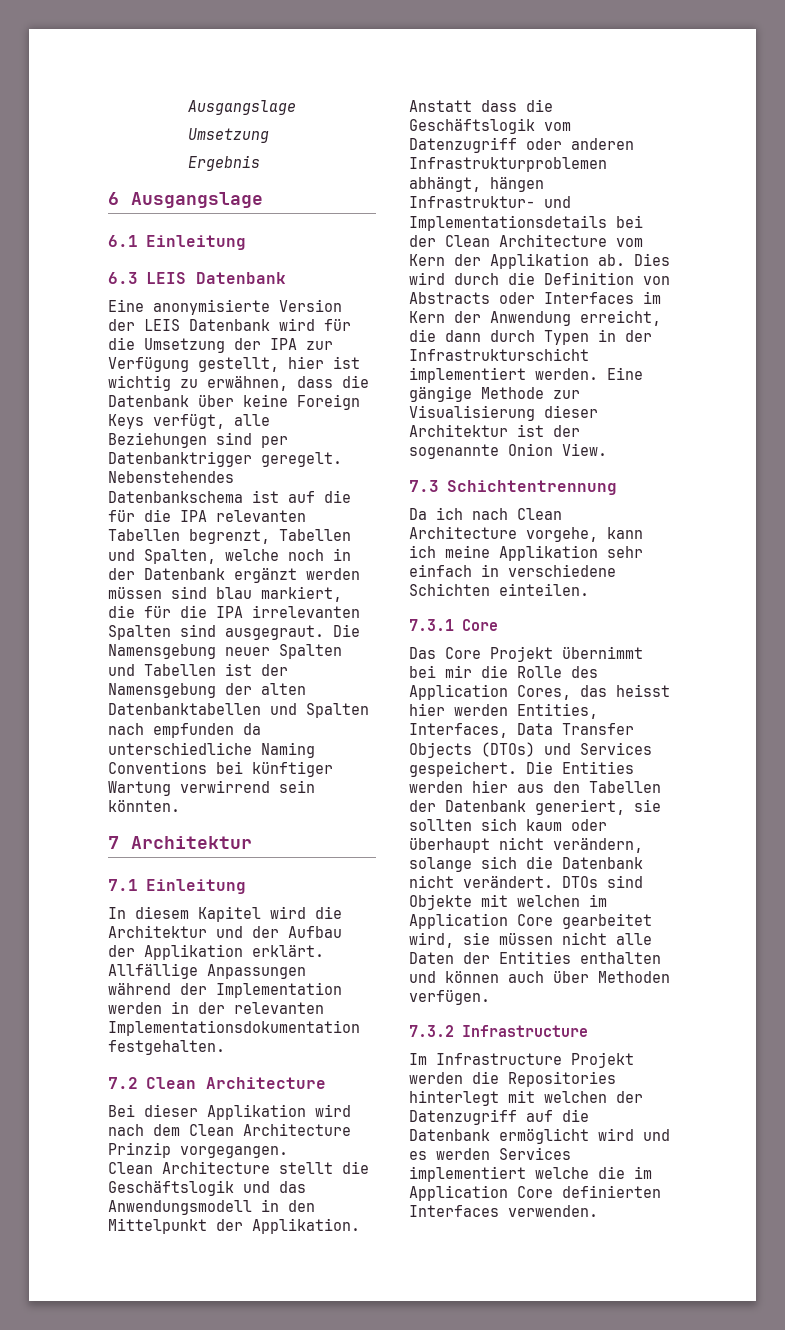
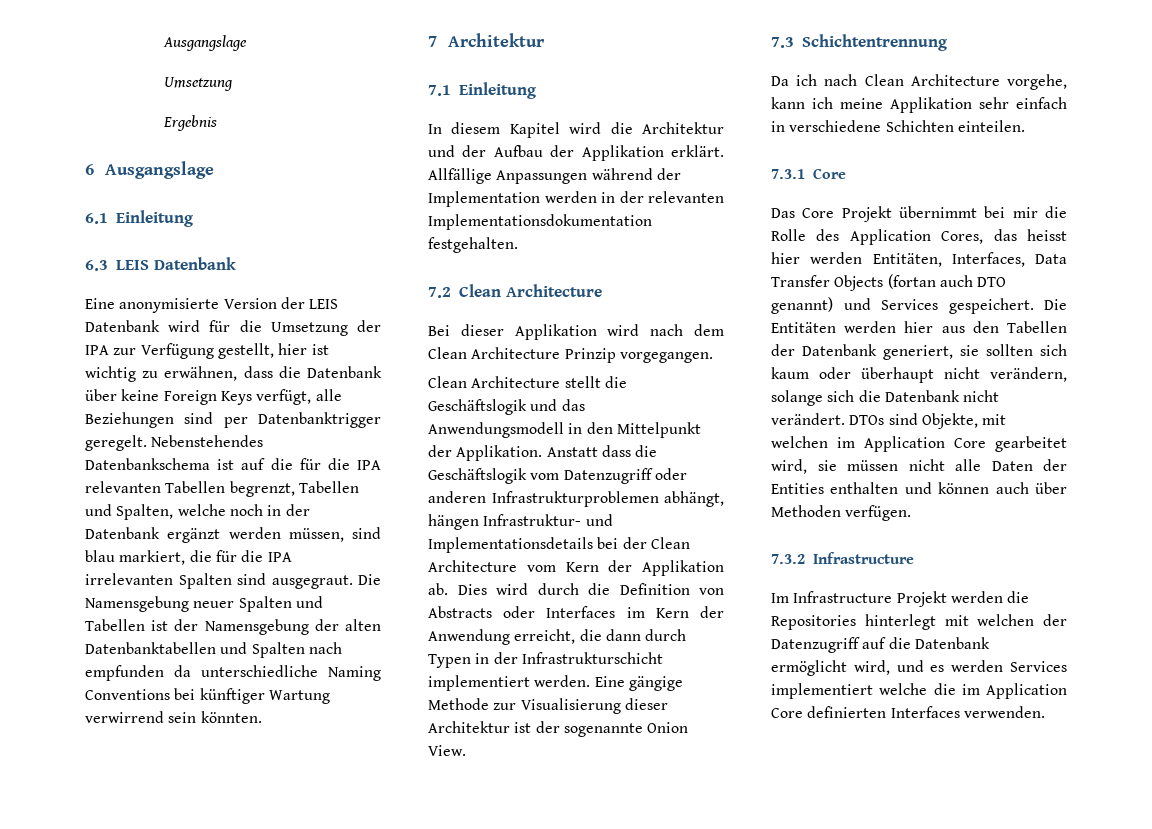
- Nebenstehendes Datenbankschema ist auf die für die IPA relevanten Tabellen begrenzt, Tabellen und Spalten, welche noch in der Datenbank ergänzt werden müssen sind blau markiert, die für die IPA irrelevanten Spalten sind ausgegraut.
+ Nebenstehendes Datenbankschema ist auf die für die IPA relevanten Tabellen begrenzt, Tabellen und Spalten, welche noch in der Datenbank ergänzt werden müssen, sind blau markiert, die für die IPA irrelevanten Spalten sind ausgegraut.
- Das Core Projekt übernimmt bei mir die Rolle des Application Cores, das heisst hier werden Entities, Interfaces, Data Transfer Objects (DTOs) und Services gespeichert.
+ Das Core Projekt übernimmt bei mir die Rolle des Application Cores, das heisst hier werden Entitäten, Interfaces, Data Transfer Objects (fortan auch DTO genannt) und Services gespeichert.
- Die Entities werden hier aus den Tabellen der Datenbank generiert, sie sollten sich kaum oder überhaupt nicht verändern, solange sich die Datenbank nicht verändert.
+ Die Entitäten werden hier aus den Tabellen der Datenbank generiert, sie sollten sich kaum oder überhaupt nicht verändern, solange sich die Datenbank nicht verändert.
- DTOs sind Objekte mit welchen im Application Core gearbeitet wird, sie müssen nicht alle Daten der Entities enthalten und können auch über Methoden verfügen.
+ DTOs sind Objekte, mit welchen im Application Core gearbeitet wird, sie müssen nicht alle Daten der Entities enthalten und können auch über Methoden verfügen.
- Im Infrastructure Projekt werden die Repositories hinterlegt mit welchen der Datenzugriff auf die Datenbank ermöglicht wird und es werden Services implementiert welche die im Application Core definierten Interfaces verwenden.
+ Im Infrastructure Projekt werden die Repositories hinterlegt mit welchen der Datenzugriff auf die Datenbank ermöglicht wird, und es werden Services implementiert welche die im Application Core definierten Interfaces verwenden.

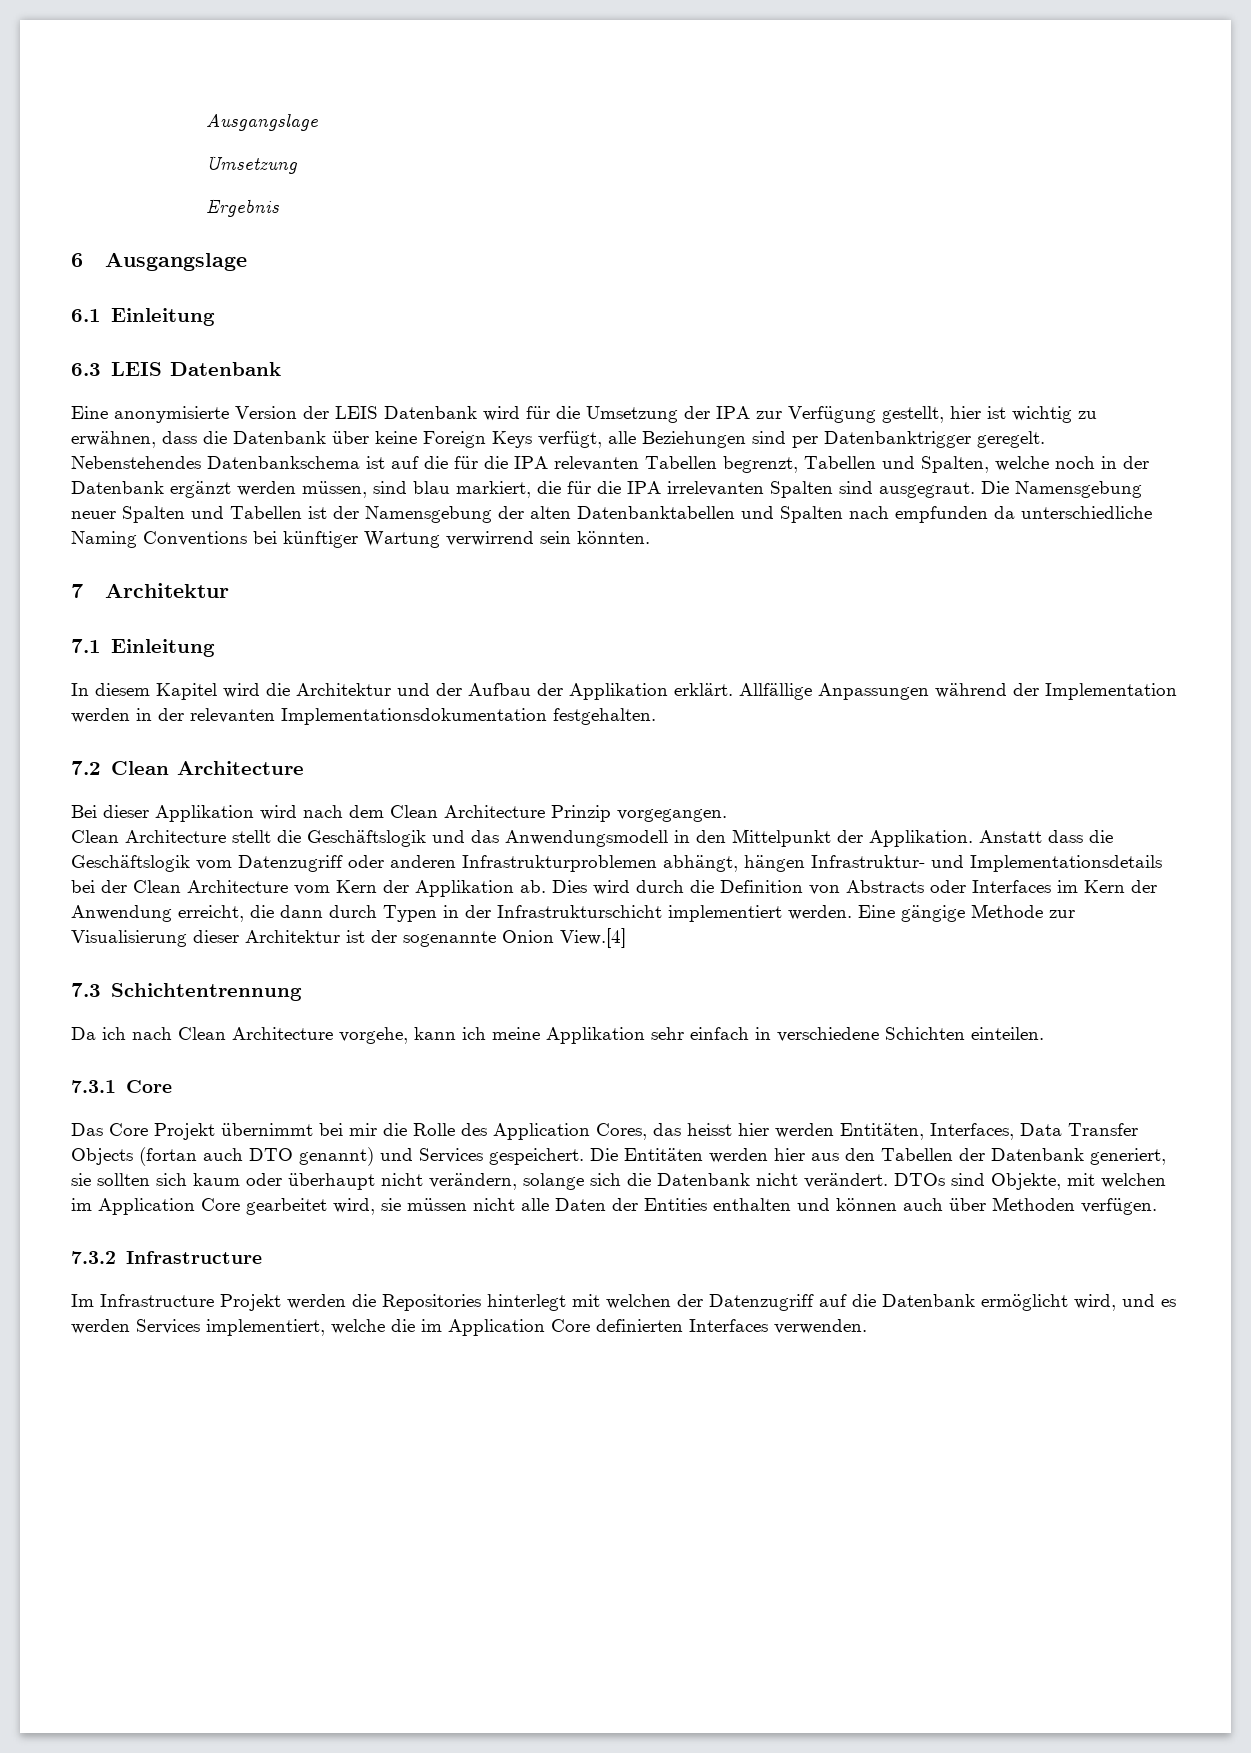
- Eine gängige Methode zur Visualisierung dieser Architektur ist der sogenannte Onion View.
+ Eine gängige Methode zur Visualisierung dieser Architektur ist der sogenannte Onion View.[4]
- Im Infrastructure Projekt werden die Repositories hinterlegt mit welchen der Datenzugriff auf die Datenbank ermöglicht wird, und es werden Services implementiert welche die im Application Core definierten Interfaces verwenden.
+ Im Infrastructure Projekt werden die Repositories hinterlegt mit welchen der Datenzugriff auf die Datenbank ermöglicht wird, und es werden Services implementiert, welche die im Application Core definierten Interfaces verwenden.

